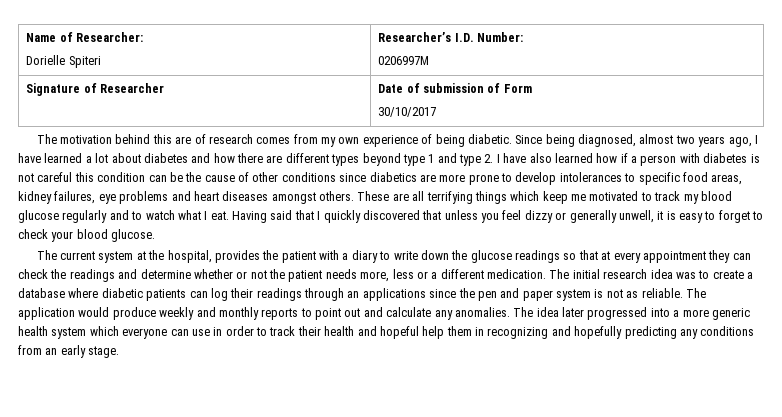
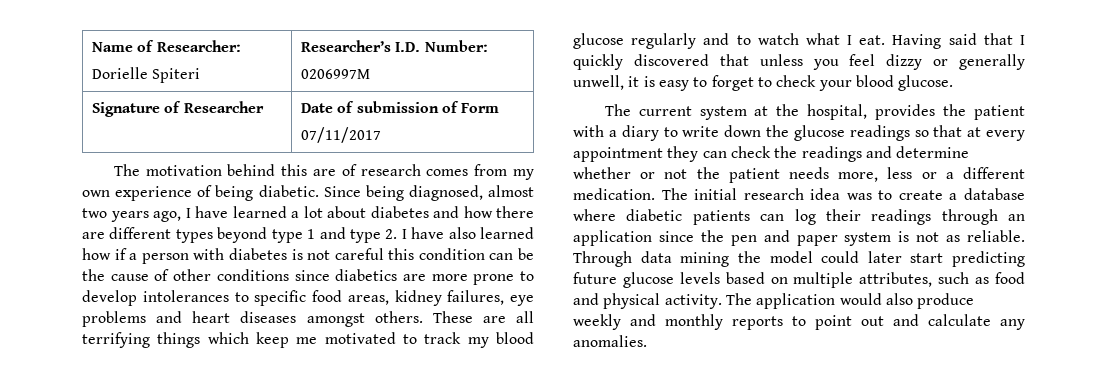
  Signature of Researcher | Date of submission of Form
- 30/10/2017
+ 07/11/2017
- The initial research idea was to create a database where diabetic patients can log their readings through an applications since the pen and paper system is not as reliable.
+ The initial research idea was to create a database where diabetic patients can log their readings through an application since the pen and paper system is not as reliable.
+ Through data mining the model could later start predicting future glucose levels based on multiple attributes, such as food and physical activity.
- The application would produce weekly and monthly reports to point out and calculate any anomalies. The idea later progressed into a more generic health system which everyone can use in order to track their health and hopeful help them in recognizing and hopefully predicting any conditions from an early stage.
+ The application would also produce weekly and monthly reports to point out and calculate any anomalies.

